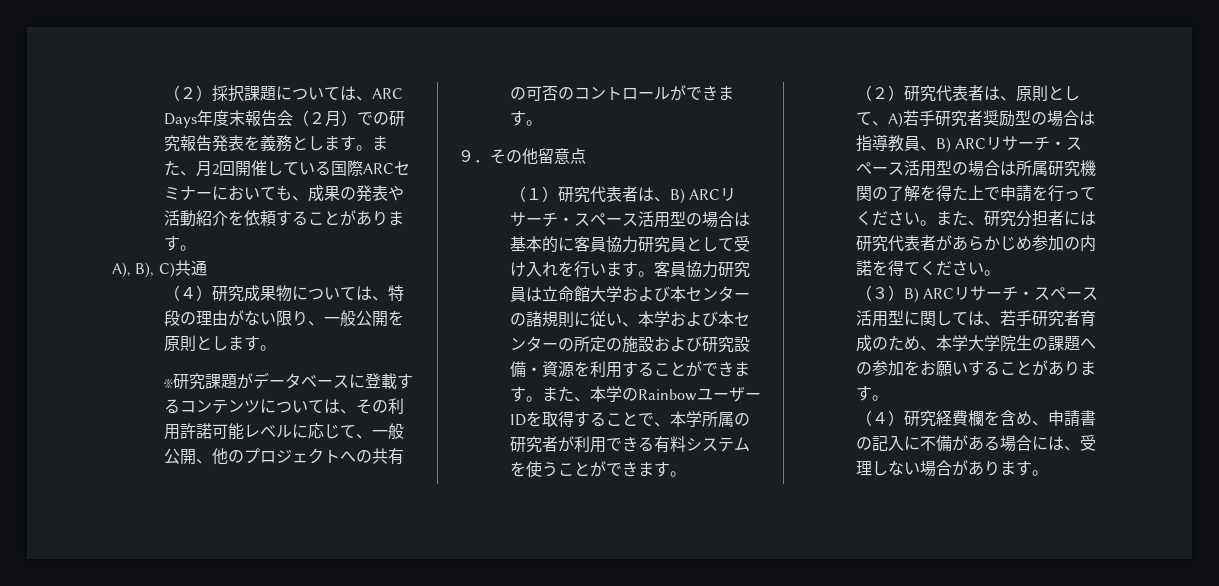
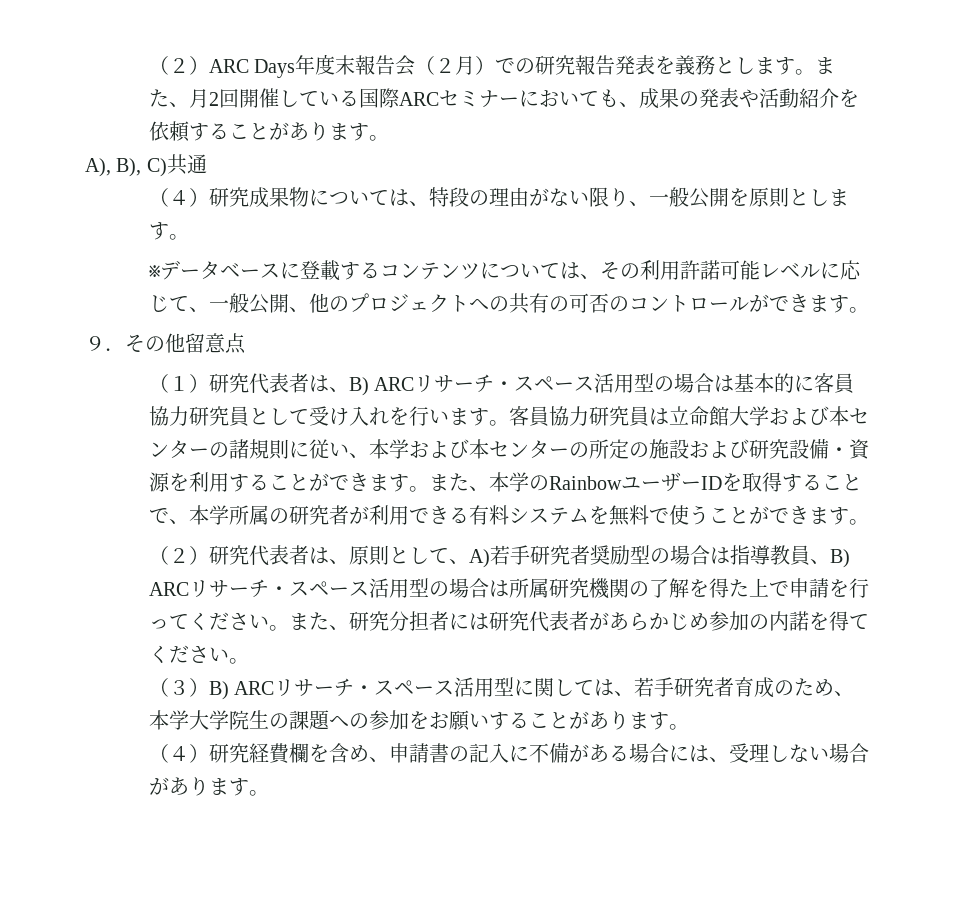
- （２）採択課題については、ARC Days年度末報告会（２月）での研究報告発表を義務とします。
+ （２）ARC Days年度末報告会（２月）での研究報告発表を義務とします。
- ※研究課題がデータベースに登載するコンテンツについては、その利用許諾可能レベルに応じて、一般公開、他のプロジェクトへの共有の可否のコントロールができます。
+ ※データベースに登載するコンテンツについては、その利用許諾可能レベルに応じて、一般公開、他のプロジェクトへの共有の可否のコントロールができます。
- また、本学のRainbowユーザーIDを取得することで、本学所属の研究者が利用できる有料システムを使うことができます。
+ また、本学のRainbowユーザーIDを取得することで、本学所属の研究者が利用できる有料システムを無料で使うことができます。

